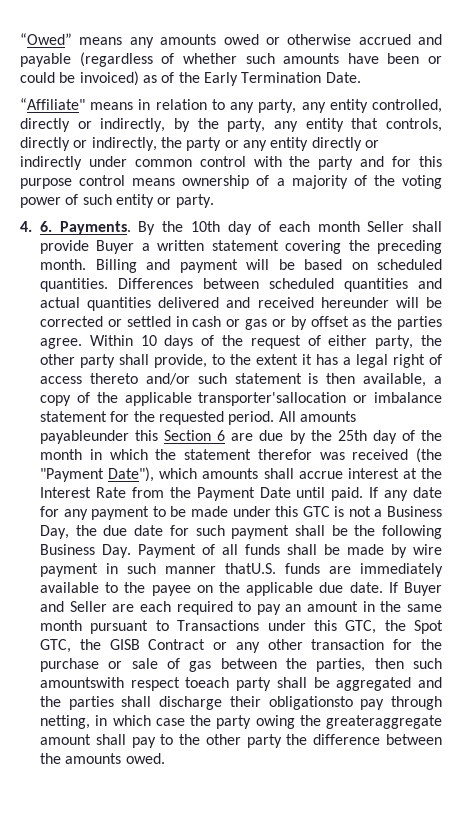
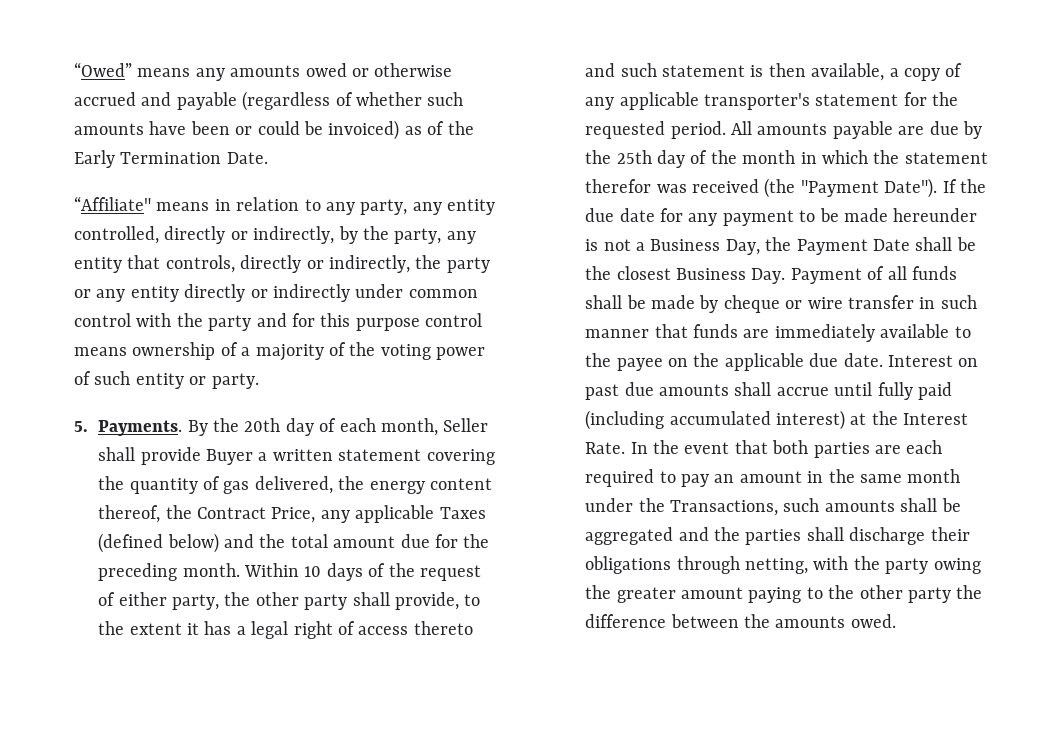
- 4. 6. Payments.
+ 5. Payments.
- By the 10th day of each month Seller shall provide Buyer a written statement covering the preceding month. Billing and payment will be based on scheduled quantities. Differences between scheduled quantities and actual quantities delivered and received hereunder will be corrected or settled in cash or gas or by offset as the parties agree.
+ By the 20th day of each month, Seller shall provide Buyer a written statement covering the quantity of gas delivered, the energy content thereof, the Contract Price, any applicable Taxes (defined below) and the total amount due for the preceding month.
- Within 10 days of the request of either party, the other party shall provide, to the extent it has a legal right of access thereto and/or such statement is then available, a copy of the applicable transporter'sallocation or imbalance statement for the requested period.
+ Within 10 days of the request of either party, the other party shall provide, to the extent it has a legal right of access thereto and such statement is then available, a copy of any applicable transporter's statement for the requested period.
- All amounts payableunder this Section 6 are due by the 25th day of the month in which the statement therefor was received (the "Payment Date"), which amounts shall accrue interest at the Interest Rate from the Payment Date until paid. If any date for any payment to be made under this GTC is not a Business Day, the due date for such payment shall be the following Business Day. Payment of all funds shall be made by wire payment in such manner thatU.S. funds are immediately available to the payee on the applicable due date.
+ All amounts payable are due by the 25th day of the month in which the statement therefor was received (the "Payment Date"). If the due date for any payment to be made hereunder is not a Business Day, the Payment Date shall be the closest Business Day. Payment of all funds shall be made by cheque or wire transfer in such manner that funds are immediately available to the payee on the applicable due date.
- If Buyer and Seller are each required to pay an amount in the same month pursuant to Transactions under this GTC, the Spot GTC, the GISB Contract or any other transaction for the purchase or sale of gas between the parties, then such amountswith respect toeach party shall be aggregated and the parties shall discharge their obligationsto pay through netting, in which case the party owing the greateraggregate amount shall pay to the other party the difference between the amounts owed.
+ Interest on past due amounts shall accrue until fully paid (including accumulated interest) at the Interest Rate. In the event that both parties are each required to pay an amount in the same month under the Transactions, such amounts shall be aggregated and the parties shall discharge their obligations through netting, with the party owing the greater amount paying to the other party the difference between the amounts owed.

